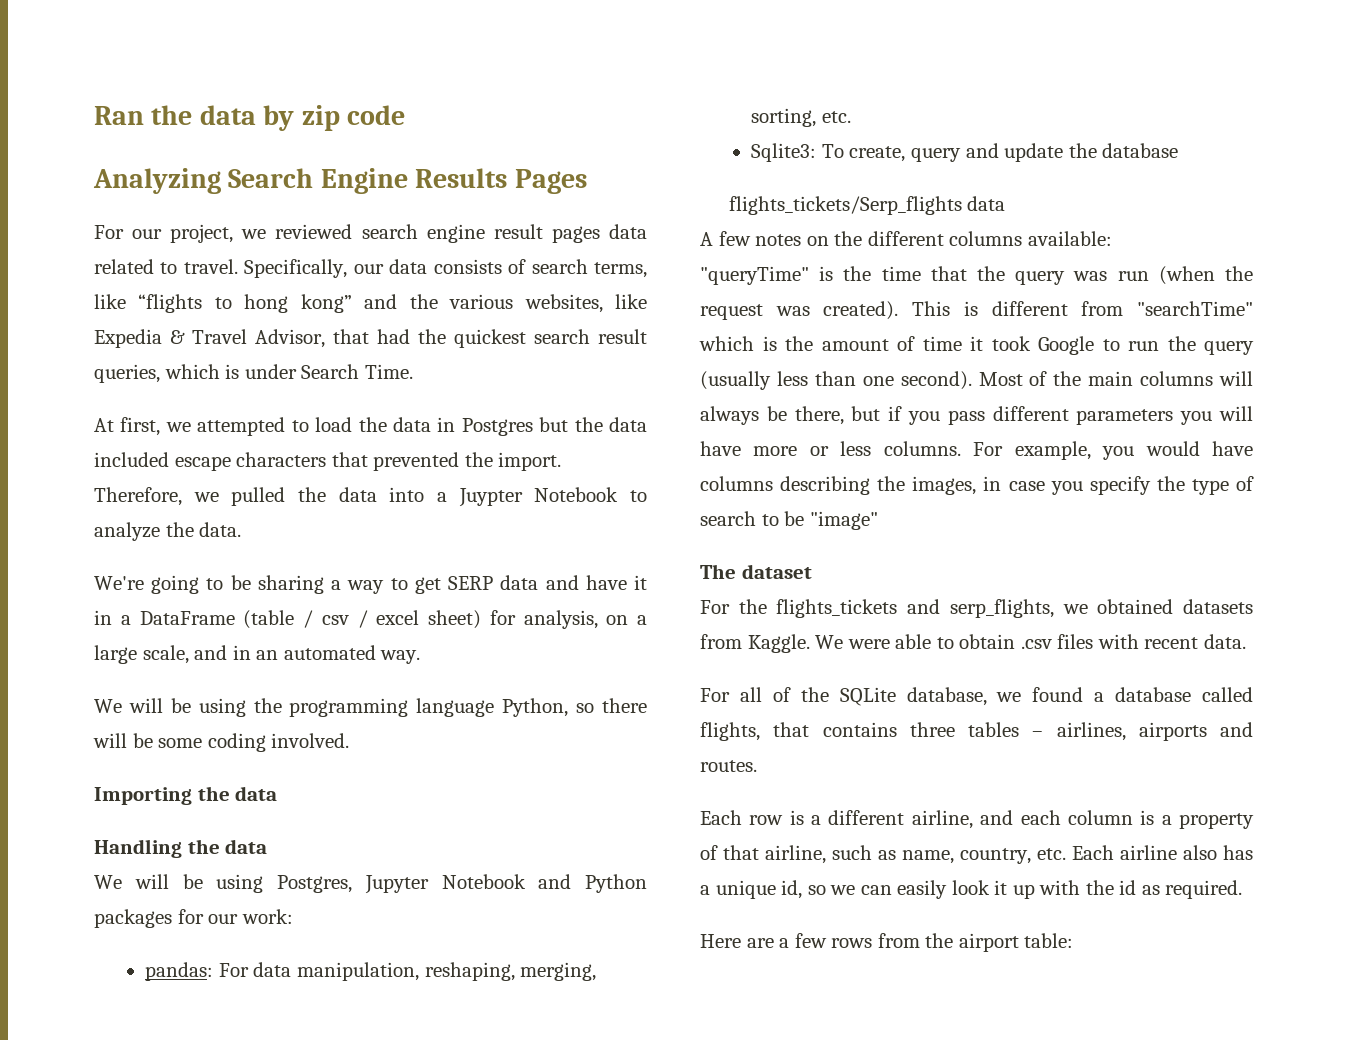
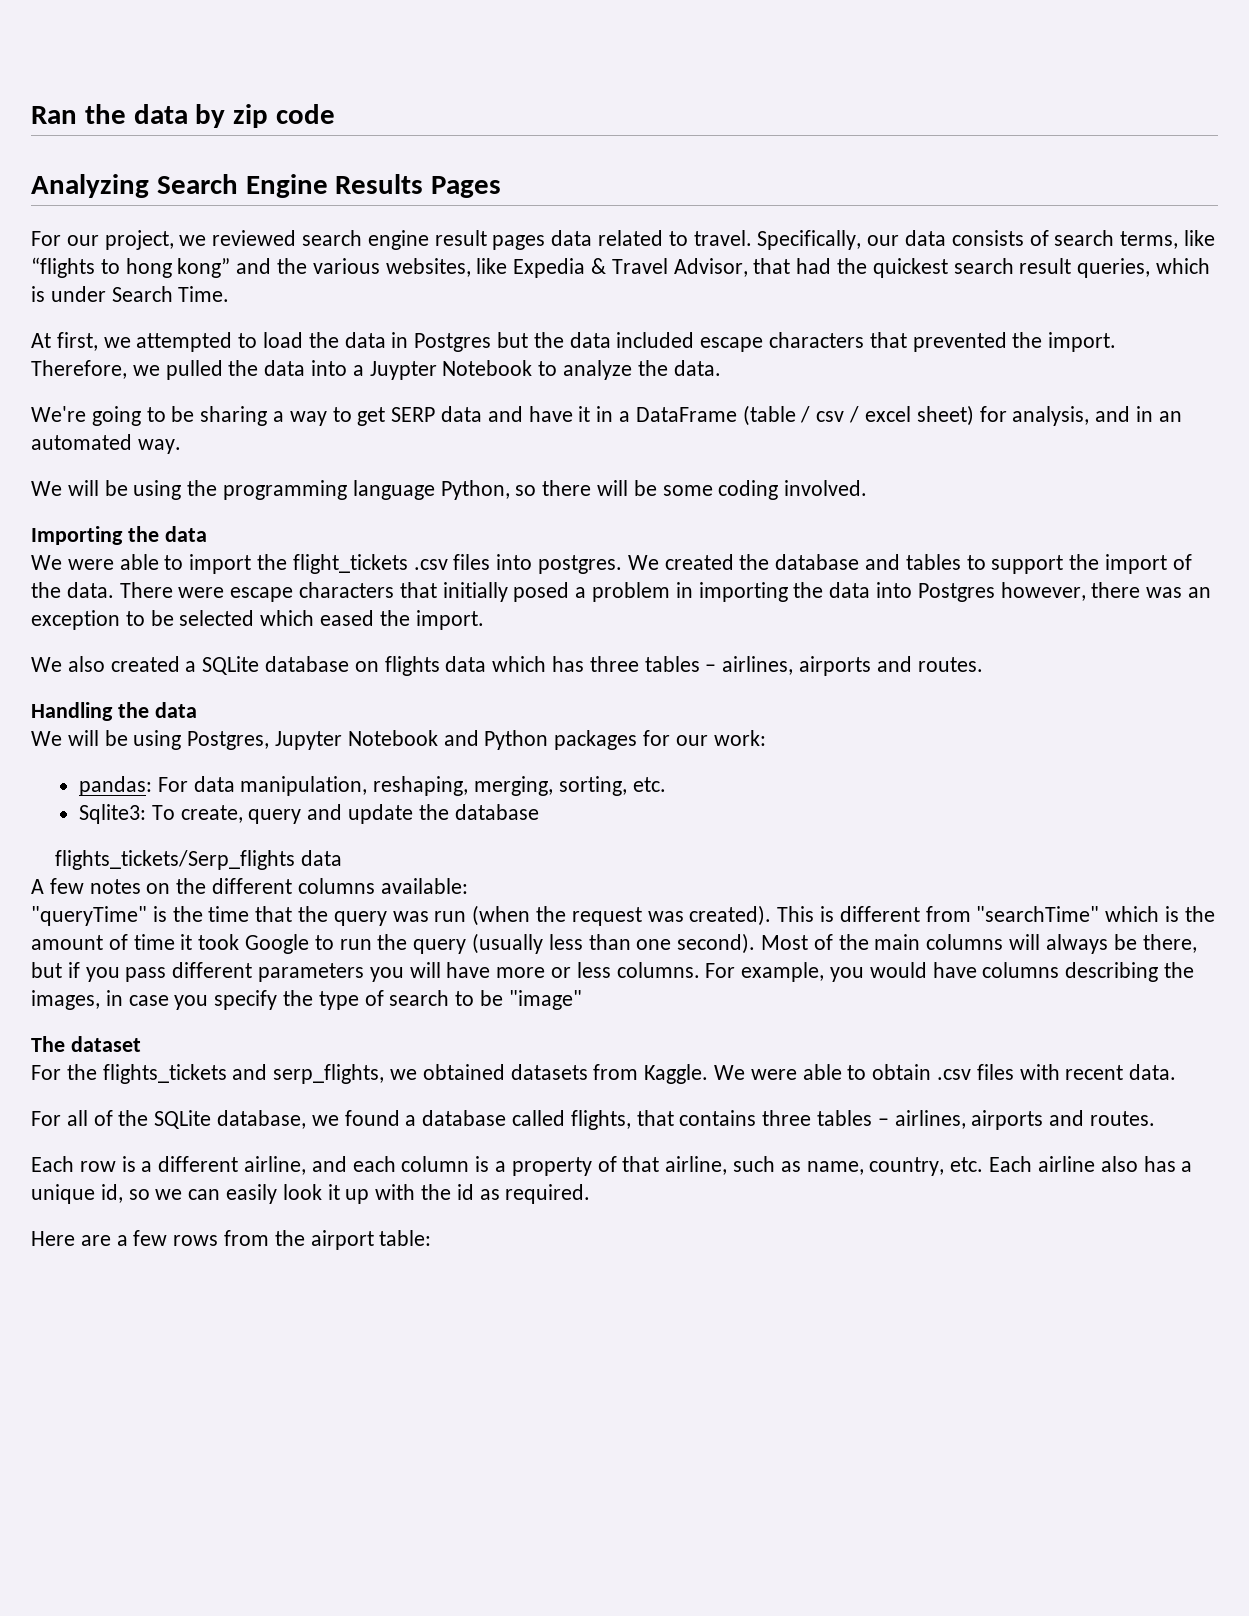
- We're going to be sharing a way to get SERP data and have it in a DataFrame (table / csv / excel sheet) for analysis, on a large scale, and in an automated way.
+ We're going to be sharing a way to get SERP data and have it in a DataFrame (table / csv / excel sheet) for analysis, and in an automated way.
+ We were able to import the flight_tickets .csv files into postgres. We created the database and tables to support the import of the data. There were escape characters that initially posed a problem in importing the data into Postgres however, there was an exception to be selected which eased the import.
+ We also created a SQLite database on flights data which has three tables – airlines, airports and routes.

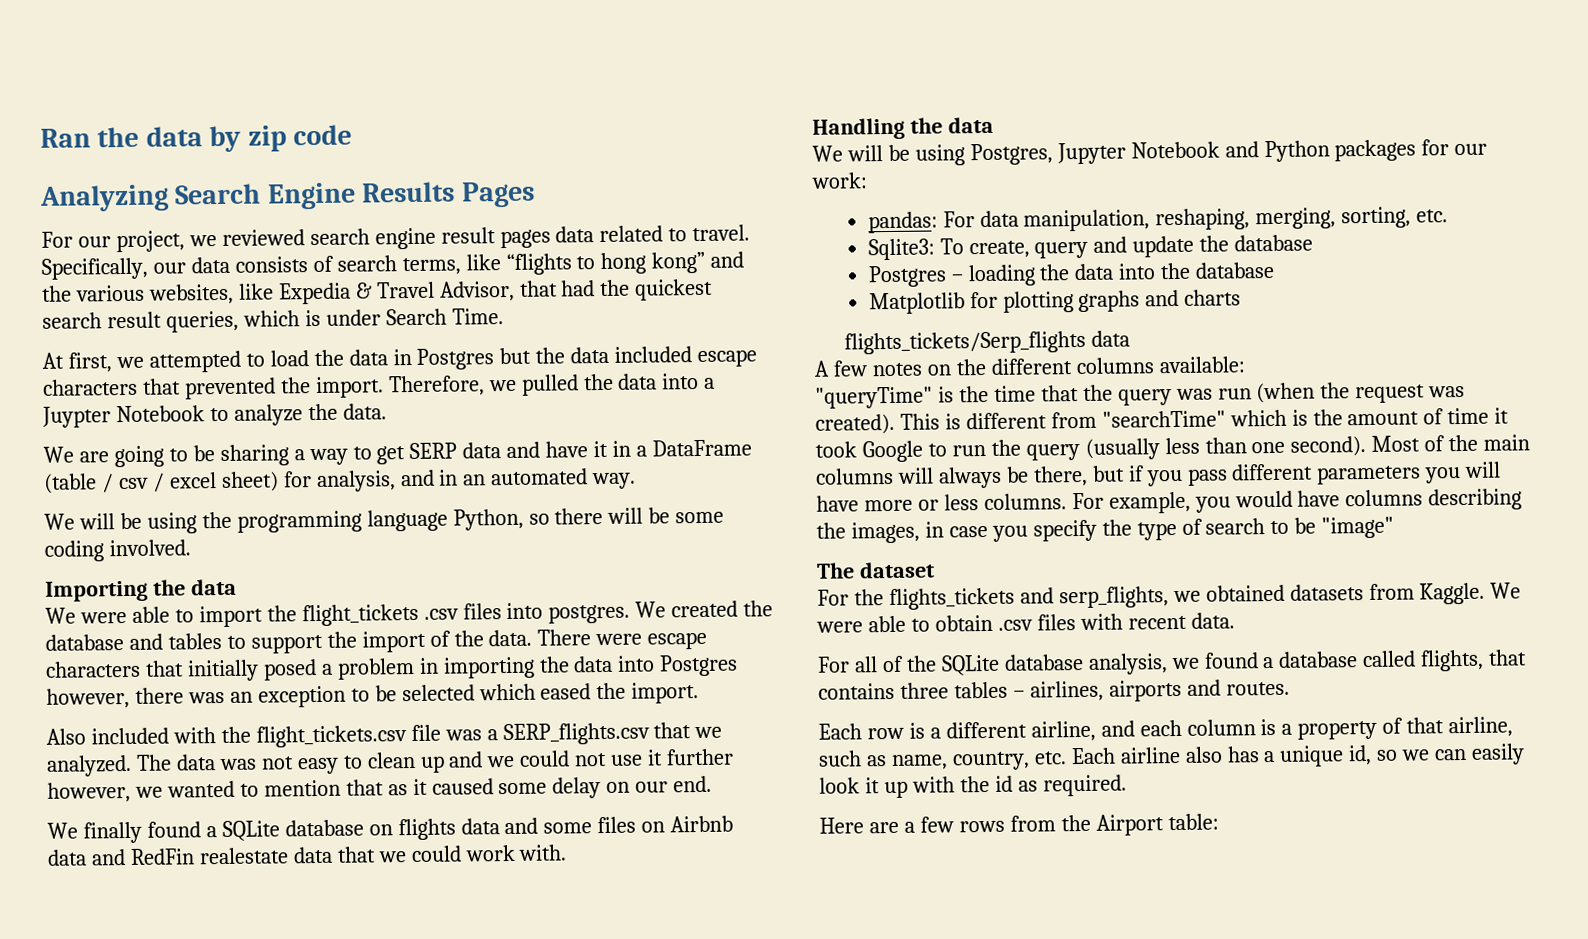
- We're going to be sharing a way to get SERP data and have it in a DataFrame (table / csv / excel sheet) for analysis, and in an automated way.
+ We are going to be sharing a way to get SERP data and have it in a DataFrame (table / csv / excel sheet) for analysis, and in an automated way.
- We also created a SQLite database on flights data which has three tables – airlines, airports and routes.
+ Also included with the flight_tickets.csv file was a SERP_flights.csv that we analyzed. The data was not easy to clean up and we could not use it further however, we wanted to mention that as it caused some delay on our end.
+ We finally found a SQLite database on flights data and some files on Airbnb data and RedFin realestate data that we could work with.
+ Postgres – loading the data into the database
+ Matplotlib for plotting graphs and charts
- For all of the SQLite database, we found a database called flights, that contains three tables – airlines, airports and routes.
+ For all of the SQLite database analysis, we found a database called flights, that contains three tables – airlines, airports and routes.
- Here are a few rows from the airport table:
+ Here are a few rows from the Airport table:

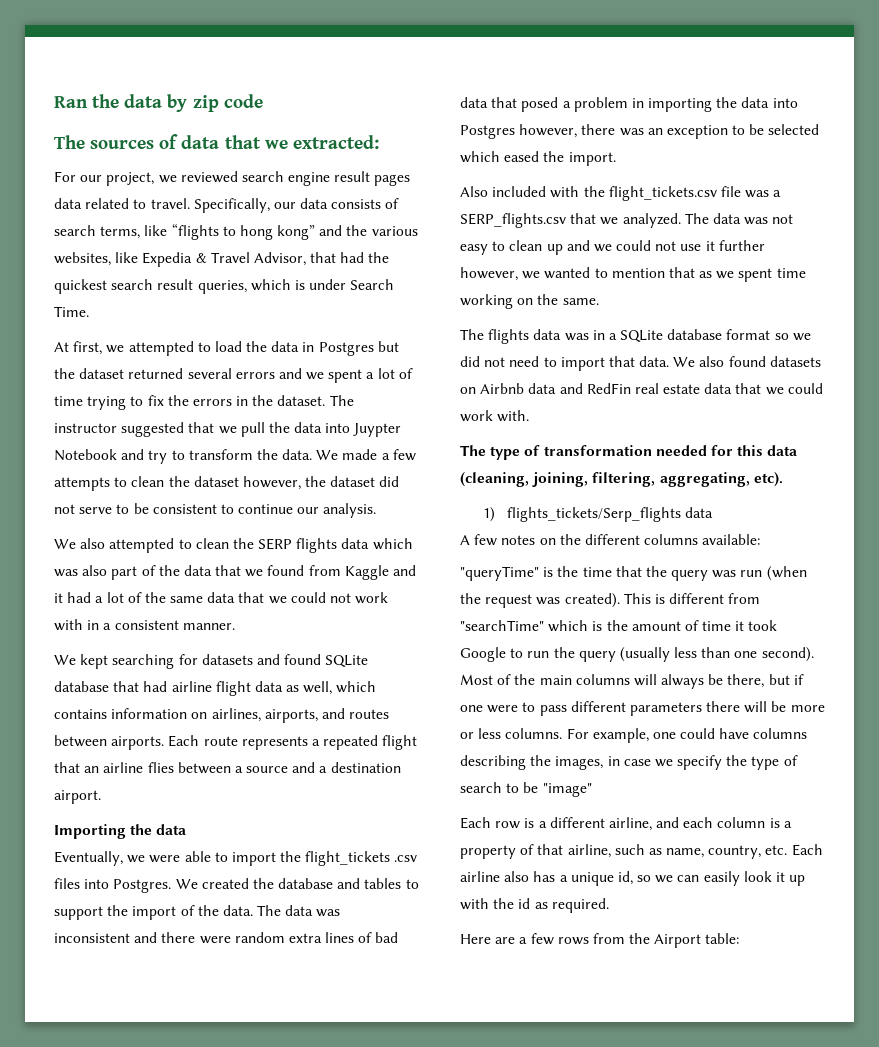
- Analyzing Search Engine Results Pages
+ The sources of data that we extracted:
- At first, we attempted to load the data in Postgres but the data included escape characters that prevented the import. Therefore, we pulled the data into a Juypter Notebook to analyze the data.
- We are going to be sharing a way to get SERP data and have it in a DataFrame (table / csv / excel sheet) for analysis, and in an automated way.
- We will be using the programming language Python, so there will be some coding involved.
+ At first, we attempted to load the data in Postgres but the dataset returned several errors and we spent a lot of time trying to fix the errors in the dataset. The instructor suggested that we pull the data into Juypter Notebook and try to transform the data. We made a few attempts to clean the dataset however, the dataset did not serve to be consistent to continue our analysis.
+ We also attempted to clean the SERP flights data which was also part of the data that we found from Kaggle and it had a lot of the same data that we could not work with in a consistent manner.
+ We kept searching for datasets and found SQLite database that had airline flight data as well, which contains information on airlines, airports, and routes between airports. Each route represents a repeated flight that an airline flies between a source and a destination airport.
- We were able to import the flight_tickets .csv files into postgres.
+ Eventually, we were able to import the flight_tickets .csv files into Postgres.
- There were escape characters that initially posed a problem in importing the data into Postgres however, there was an exception to be selected which eased the import.
+ The data was inconsistent and there were random extra lines of bad data that posed a problem in importing the data into Postgres however, there was an exception to be selected which eased the import.
- The data was not easy to clean up and we could not use it further however, we wanted to mention that as it caused some delay on our end.
- We finally found a SQLite database on flights data and some files on Airbnb data and RedFin realestate data that we could work with.
+ The data was not easy to clean up and we could not use it further however, we wanted to mention that as we spent time working on the same.
+ The flights data was in a SQLite database format so we did not need to import that data. We also found datasets on Airbnb data and RedFin real estate data that we could work with.
- Handling the data
- We will be using Postgres, Jupyter Notebook and Python packages for our work:
- pandas: For data manipulation, reshaping, merging, sorting, etc.
- Sqlite3: To create, query and update the database
- Postgres – loading the data into the database
- Matplotlib for plotting graphs and charts
- flights_tickets/Serp_flights data
+ The type of transformation needed for this data (cleaning, joining, filtering, aggregating, etc).
+ 1) flights_tickets/Serp_flights data
- Most of the main columns will always be there, but if you pass different parameters you will have more or less columns.
+ Most of the main columns will always be there, but if one were to pass different parameters there will be more or less columns.
- For example, you would have columns describing the images, in case you specify the type of search to be "image"
+ For example, one could have columns describing the images, in case we specify the type of search to be "image"
- The dataset
- For the flights_tickets and serp_flights, we obtained datasets from Kaggle. We were able to obtain .csv files with recent data.
- For all of the SQLite database analysis, we found a database called flights, that contains three tables – airlines, airports and routes.

